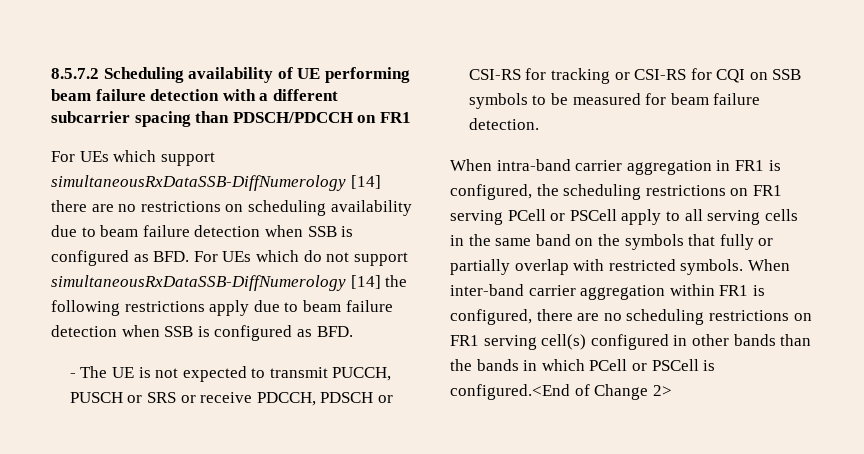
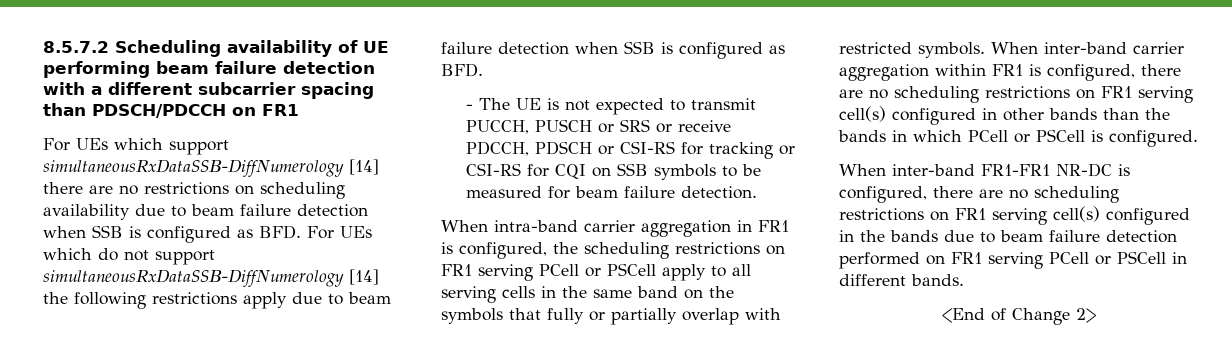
- When inter-band carrier aggregation within FR1 is configured, there are no scheduling restrictions on FR1 serving cell(s) configured in other bands than the bands in which PCell or PSCell is configured.<End of Change 2>
+ When inter-band carrier aggregation within FR1 is configured, there are no scheduling restrictions on FR1 serving cell(s) configured in other bands than the bands in which PCell or PSCell is configured.
+ When inter-band FR1-FR1 NR-DC is configured, there are no scheduling restrictions on FR1 serving cell(s) configured in the bands due to beam failure detection performed on FR1 serving PCell or PSCell in different bands.
+ <End of Change 2>

